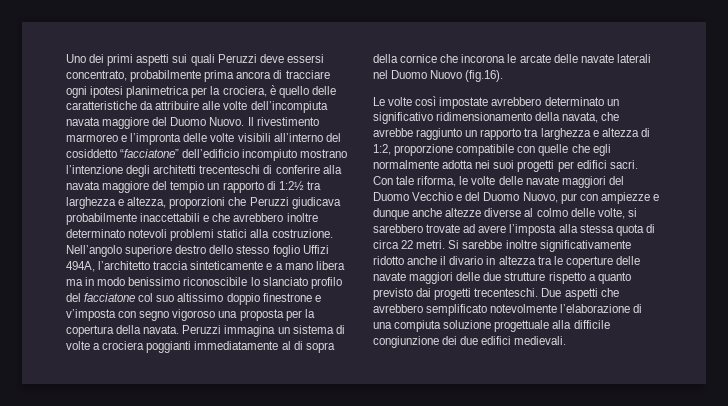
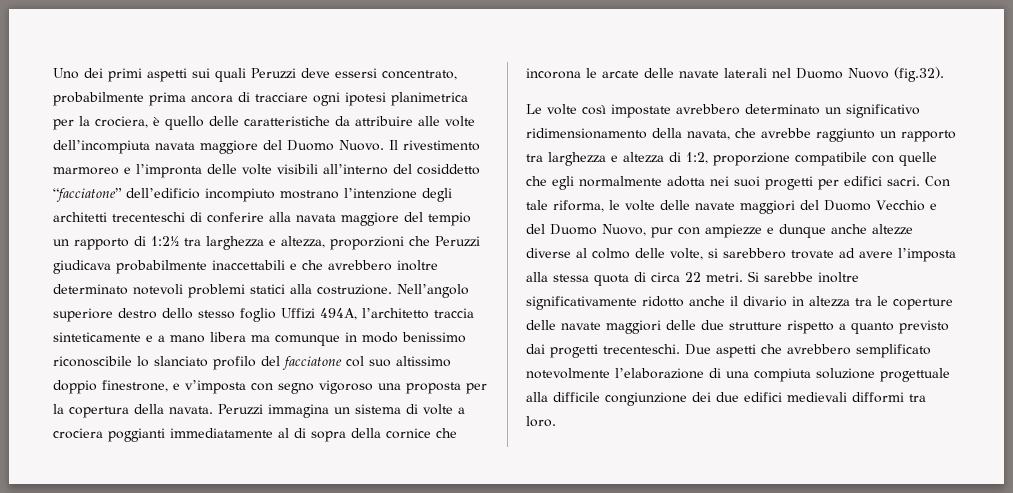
- Nell’angolo superiore destro dello stesso foglio Uffizi 494A, l’architetto traccia sinteticamente e a mano libera ma in modo benissimo riconoscibile lo slanciato profilo del facciatone col suo altissimo doppio finestrone e v’imposta con segno vigoroso una proposta per la copertura della navata.
+ Nell’angolo superiore destro dello stesso foglio Uffizi 494A, l’architetto traccia sinteticamente e a mano libera ma comunque in modo benissimo riconoscibile lo slanciato profilo del facciatone col suo altissimo doppio finestrone, e v’imposta con segno vigoroso una proposta per la copertura della navata.
- Peruzzi immagina un sistema di volte a crociera poggianti immediatamente al di sopra della cornice che incorona le arcate delle navate laterali nel Duomo Nuovo (fig.16).
+ Peruzzi immagina un sistema di volte a crociera poggianti immediatamente al di sopra della cornice che incorona le arcate delle navate laterali nel Duomo Nuovo (fig.32).
- Due aspetti che avrebbero semplificato notevolmente l’elaborazione di una compiuta soluzione progettuale alla difficile congiunzione dei due edifici medievali.
+ Due aspetti che avrebbero semplificato notevolmente l’elaborazione di una compiuta soluzione progettuale alla difficile congiunzione dei due edifici medievali difformi tra loro.

